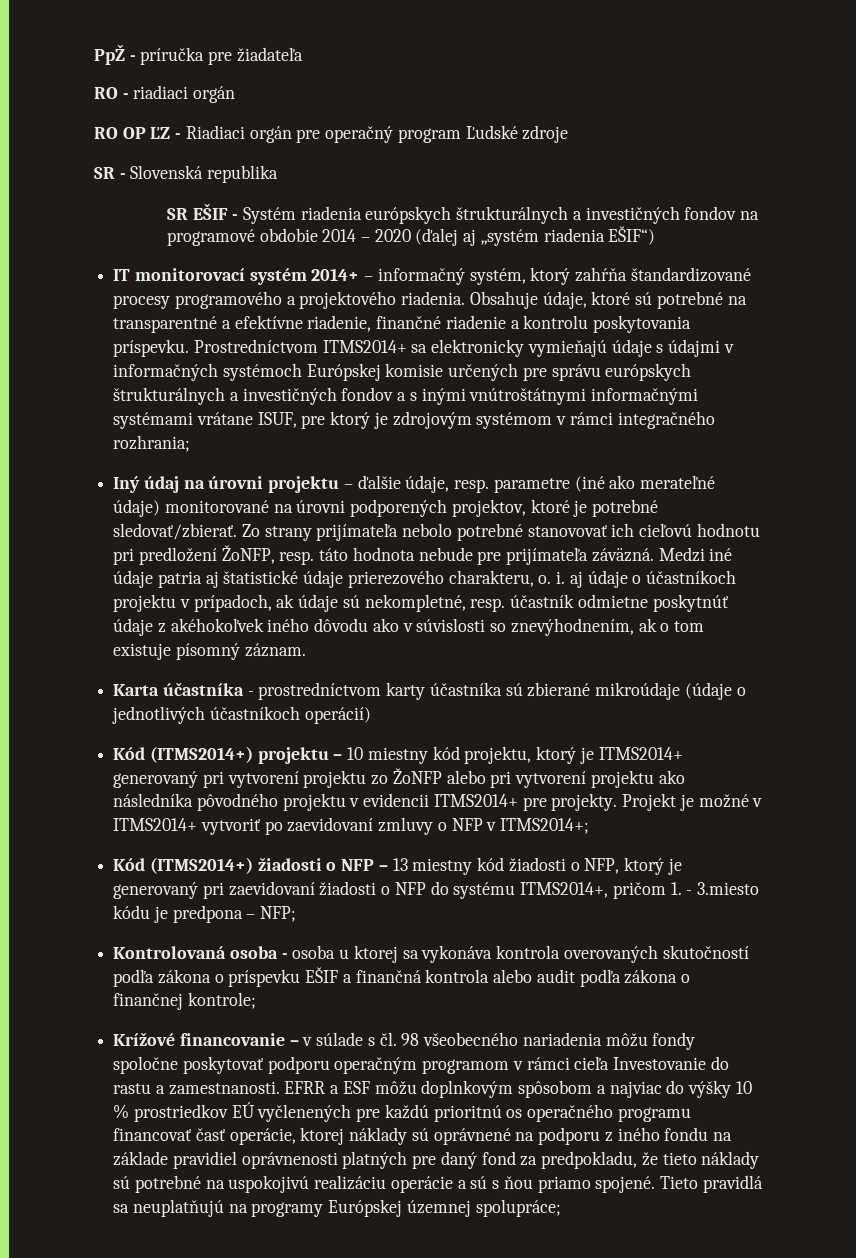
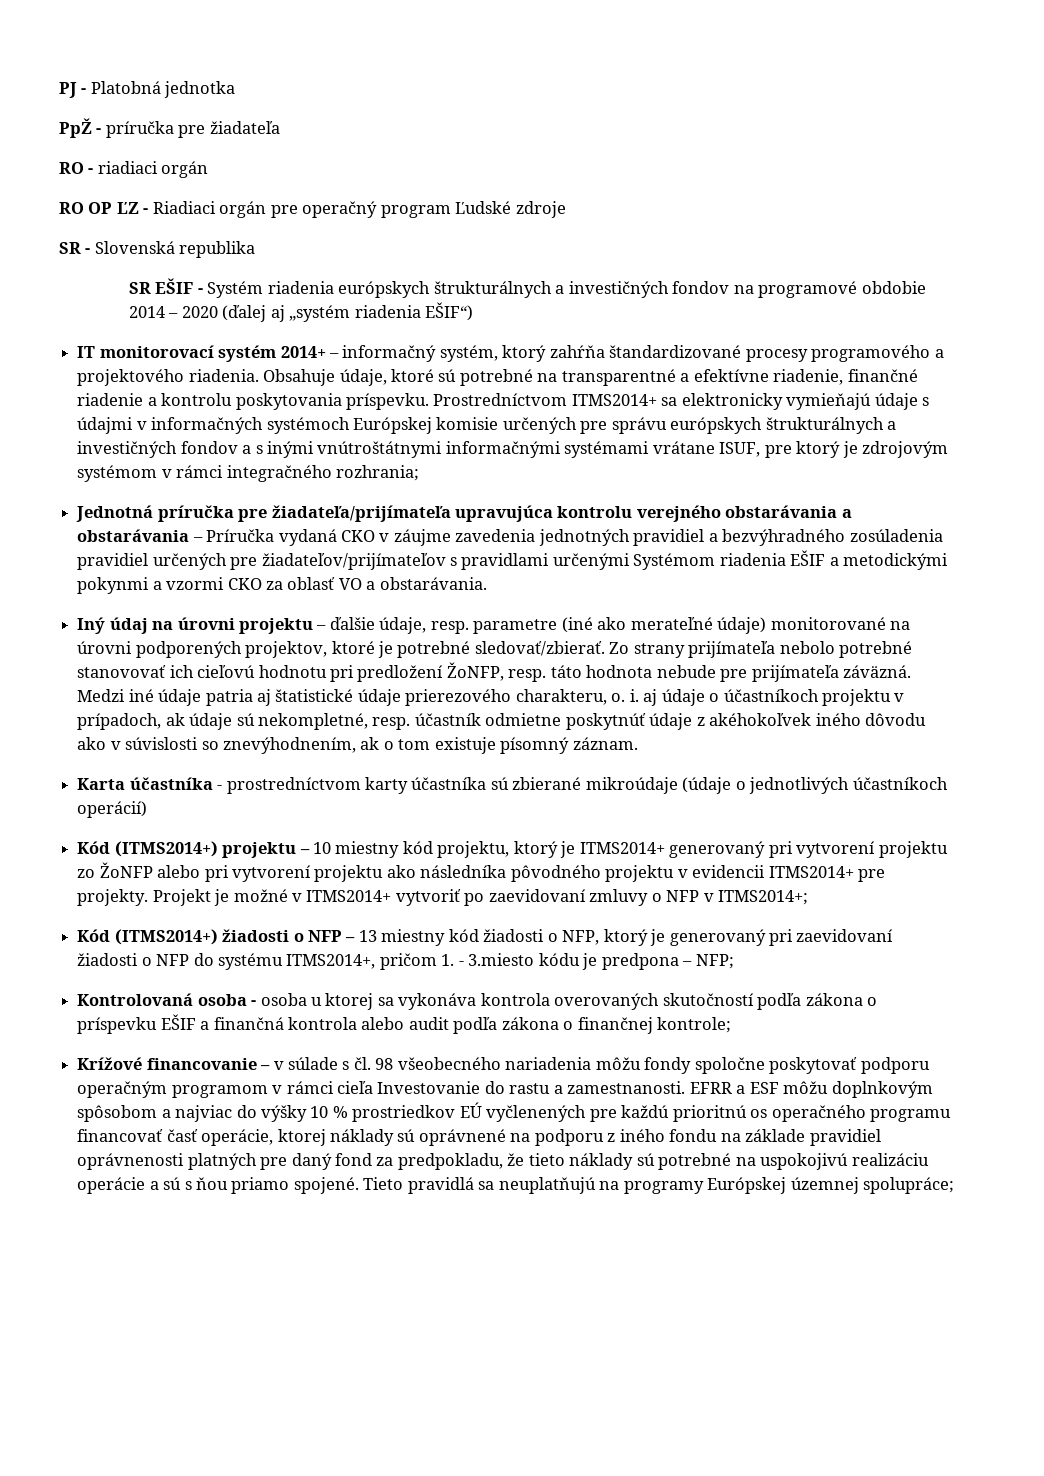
+ PJ - Platobná jednotka
+ Jednotná príručka pre žiadateľa/prijímateľa upravujúca kontrolu verejného obstarávania a obstarávania – Príručka vydaná CKO v záujme zavedenia jednotných pravidiel a bezvýhradného zosúladenia pravidiel určených pre žiadateľov/prijímateľov s pravidlami určenými Systémom riadenia EŠIF a metodickými pokynmi a vzormi CKO za oblasť VO a obstarávania.

